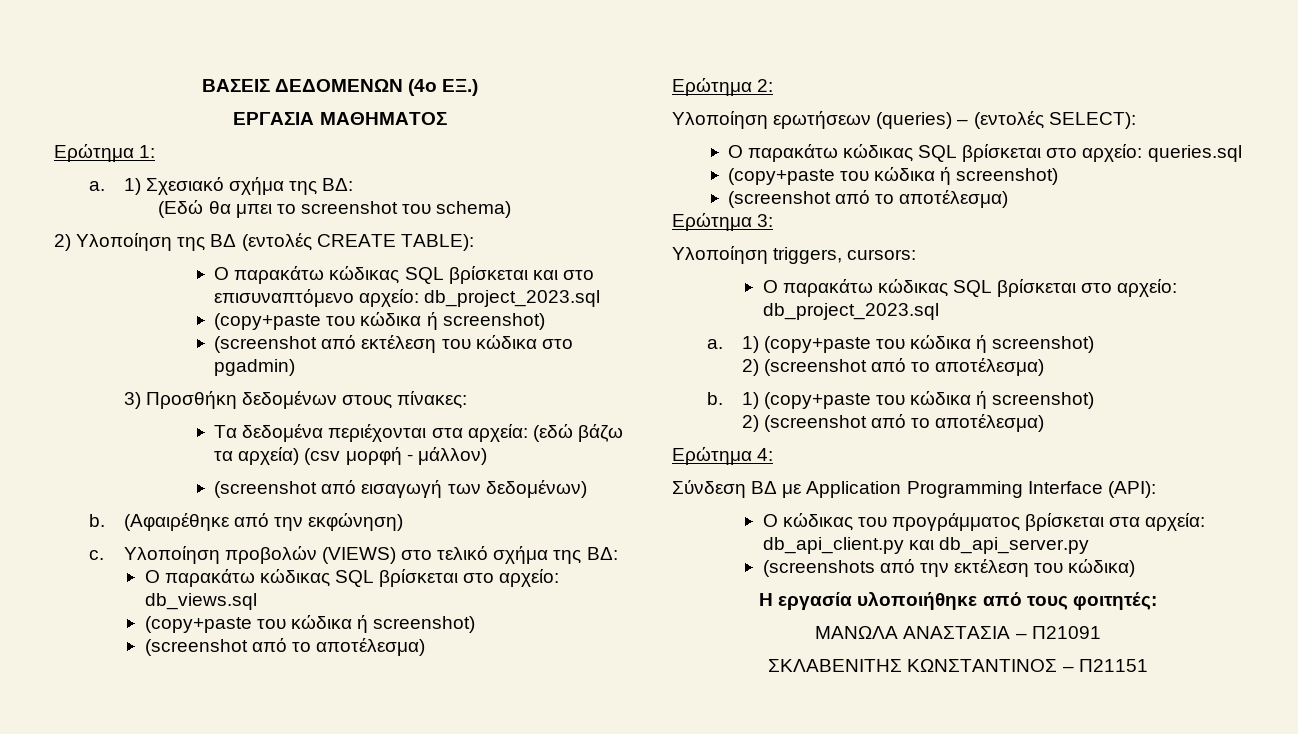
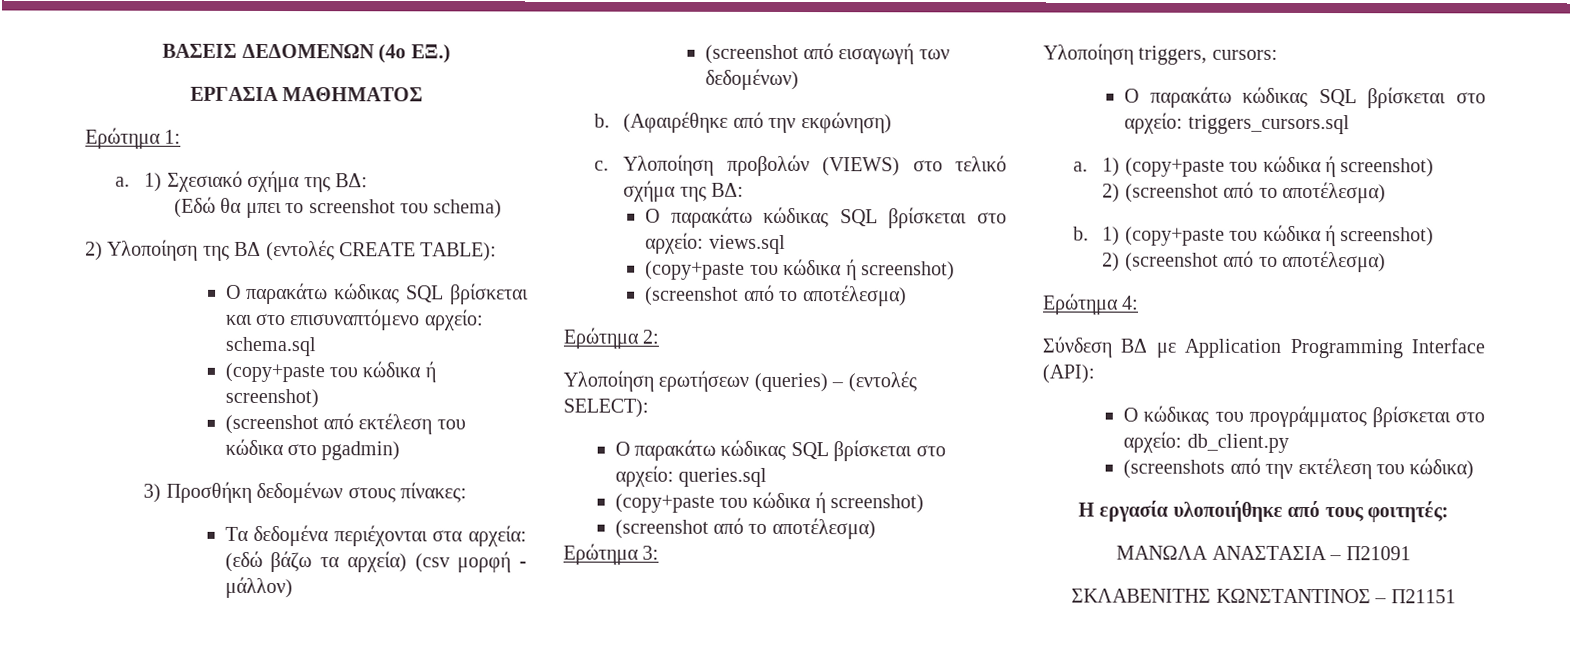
- Ο παρακάτω κώδικας SQL βρίσκεται και στο επισυναπτόμενο αρχείο: db_project_2023.sql
+ Ο παρακάτω κώδικας SQL βρίσκεται και στο επισυναπτόμενο αρχείο: schema.sql
- Ο παρακάτω κώδικας SQL βρίσκεται στο αρχείο: db_views.sql
+ Ο παρακάτω κώδικας SQL βρίσκεται στο αρχείο: views.sql
- Ο παρακάτω κώδικας SQL βρίσκεται στο αρχείο: db_project_2023.sql
+ Ο παρακάτω κώδικας SQL βρίσκεται στο αρχείο: triggers_cursors.sql
- Ο κώδικας του προγράμματος βρίσκεται στα αρχεία: db_api_client.py και db_api_server.py
+ Ο κώδικας του προγράμματος βρίσκεται στο αρχείο: db_client.py

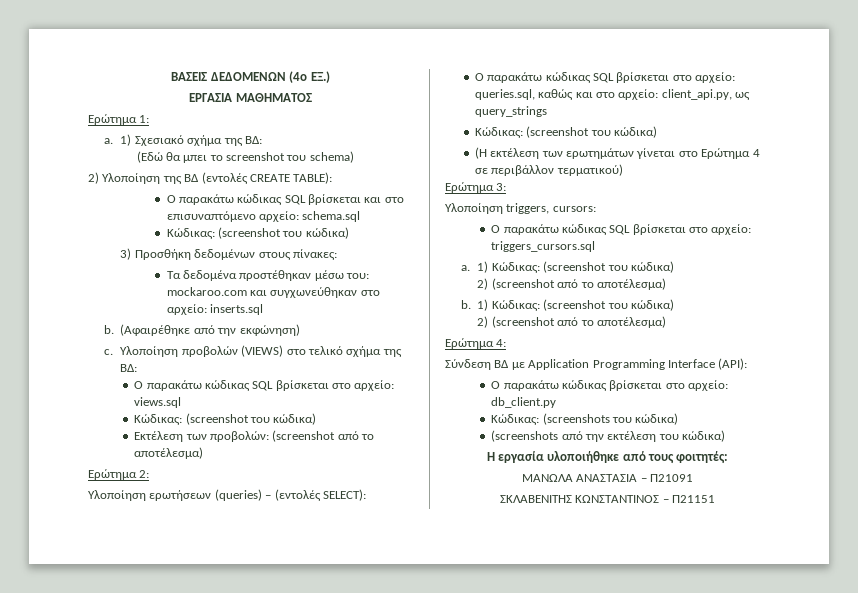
  Ο παρακάτω κώδικας SQL βρίσκεται και στο επισυναπτόμενο αρχείο: schema.sql
- (copy+paste του κώδικα ή screenshot)
- (screenshot από εκτέλεση του κώδικα στο pgadmin)
+ Κώδικας: (screenshot του κώδικα)
- Τα δεδομένα περιέχονται στα αρχεία: (εδώ βάζω τα αρχεία) (csv μορφή - μάλλον)
- (screenshot από εισαγωγή των δεδομένων)
+ Τα δεδομένα προστέθηκαν μέσω του: mockaroo.com και συγχωνεύθηκαν στο αρχείο: inserts.sql
  Ο παρακάτω κώδικας SQL βρίσκεται στο αρχείο: views.sql
- (copy+paste του κώδικα ή screenshot)
- (screenshot από το αποτέλεσμα)
+ Κώδικας: (screenshot του κώδικα)
+ Εκτέλεση των προβολών: (screenshot από το αποτέλεσμα)
- Ο παρακάτω κώδικας SQL βρίσκεται στο αρχείο: queries.sql
- (copy+paste του κώδικα ή screenshot)
- (screenshot από το αποτέλεσμα)
+ Ο παρακάτω κώδικας SQL βρίσκεται στο αρχείο: queries.sql, καθώς και στο αρχείο: client_api.py, ως query_strings
+ Κώδικας: (screenshot του κώδικα)
+ (Η εκτέλεση των ερωτημάτων γίνεται στο Ερώτημα 4 σε περιβάλλον τερματικού)
- a. 1) (copy+paste του κώδικα ή screenshot)
+ a. 1) Κώδικας: (screenshot του κώδικα)
- b. 1) (copy+paste του κώδικα ή screenshot)
+ b. 1) Κώδικας: (screenshot του κώδικα)
- Ο κώδικας του προγράμματος βρίσκεται στο αρχείο: db_client.py
+ Ο παρακάτω κώδικας βρίσκεται στο αρχείο: db_client.py
+ Κώδικας: (screenshots του κώδικα)

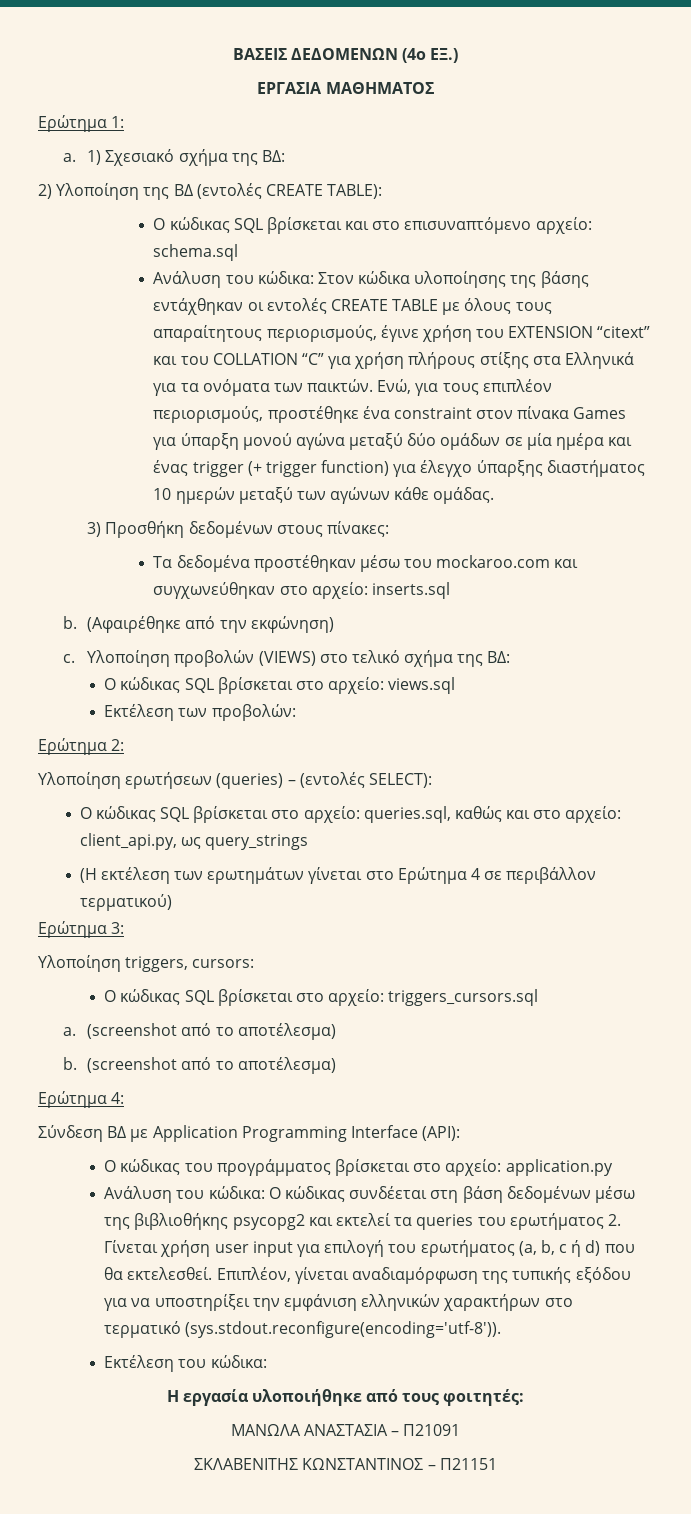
- (Εδώ θα μπει το screenshot του schema)
- Ο παρακάτω κώδικας SQL βρίσκεται και στο επισυναπτόμενο αρχείο: schema.sql
- Κώδικας: (screenshot του κώδικα)
+ Ο κώδικας SQL βρίσκεται και στο επισυναπτόμενο αρχείο: schema.sql
+ Ανάλυση του κώδικα: Στον κώδικα υλοποίησης της βάσης εντάχθηκαν οι εντολές CREATE TABLE με όλους τους απαραίτητους περιορισμούς, έγινε χρήση του EXTENSION “citext” και του COLLATION “C” για χρήση πλήρους στίξης στα Ελληνικά για τα ονόματα των παικτών. Ενώ, για τους επιπλέον περιορισμούς, προστέθηκε ένα constraint στον πίνακα Games για ύπαρξη μονού αγώνα μεταξύ δύο ομάδων σε μία ημέρα και ένας trigger (+ trigger function) για έλεγχο ύπαρξης διαστήματος 10 ημερών μεταξύ των αγώνων κάθε ομάδας.
- Τα δεδομένα προστέθηκαν μέσω του: mockaroo.com και συγχωνεύθηκαν στο αρχείο: inserts.sql
+ Τα δεδομένα προστέθηκαν μέσω του mockaroo.com και συγχωνεύθηκαν στο αρχείο: inserts.sql
- Ο παρακάτω κώδικας SQL βρίσκεται στο αρχείο: views.sql
- Κώδικας: (screenshot του κώδικα)
+ Ο κώδικας SQL βρίσκεται στο αρχείο: views.sql
- Εκτέλεση των προβολών: (screenshot από το αποτέλεσμα)
+ Εκτέλεση των προβολών:
- Ο παρακάτω κώδικας SQL βρίσκεται στο αρχείο: queries.sql, καθώς και στο αρχείο: client_api.py, ως query_strings
- Κώδικας: (screenshot του κώδικα)
+ Ο κώδικας SQL βρίσκεται στο αρχείο: queries.sql, καθώς και στο αρχείο: client_api.py, ως query_strings
- Ο παρακάτω κώδικας SQL βρίσκεται στο αρχείο: triggers_cursors.sql
+ Ο κώδικας SQL βρίσκεται στο αρχείο: triggers_cursors.sql
- a. 1) Κώδικας: (screenshot του κώδικα)
- 2) (screenshot από το αποτέλεσμα)
+ a. (screenshot από το αποτέλεσμα)
- b. 1) Κώδικας: (screenshot του κώδικα)
- 2) (screenshot από το αποτέλεσμα)
+ b. (screenshot από το αποτέλεσμα)
- Ο παρακάτω κώδικας βρίσκεται στο αρχείο: db_client.py
- Κώδικας: (screenshots του κώδικα)
- (screenshots από την εκτέλεση του κώδικα)
+ Ο κώδικας του προγράμματος βρίσκεται στο αρχείο: application.py
+ Ανάλυση του κώδικα: Ο κώδικας συνδέεται στη βάση δεδομένων μέσω της βιβλιοθήκης psycopg2 και εκτελεί τα queries του ερωτήματος 2. Γίνεται χρήση user input για επιλογή του ερωτήματος (a, b, c ή d) που θα εκτελεσθεί. Επιπλέον, γίνεται αναδιαμόρφωση της τυπικής εξόδου για να υποστηρίξει την εμφάνιση ελληνικών χαρακτήρων στο τερματικό (sys.stdout.reconfigure(encoding='utf-8')).
+ Εκτέλεση του κώδικα:

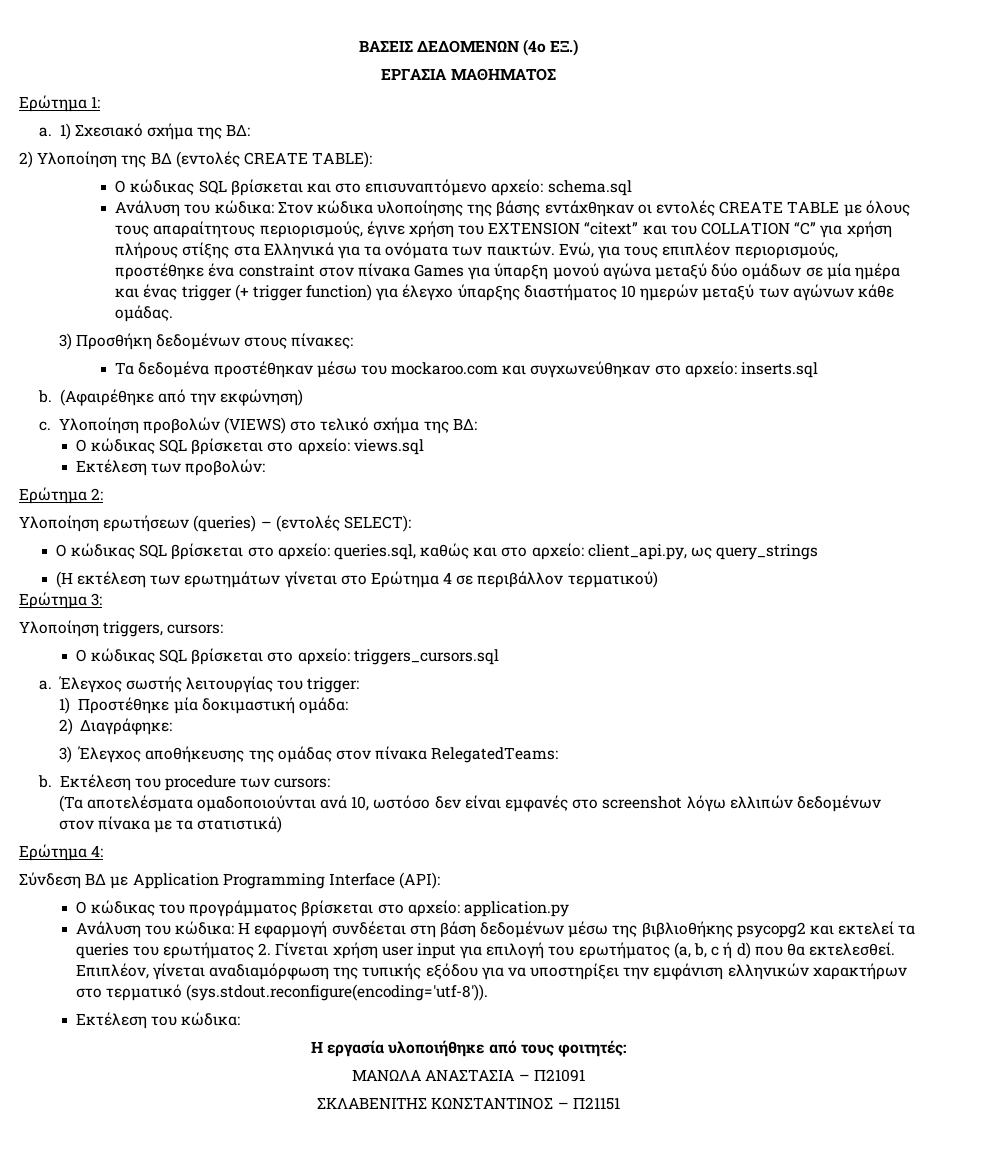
- a. (screenshot από το αποτέλεσμα)
- b. (screenshot από το αποτέλεσμα)
+ a. Έλεγχος σωστής λειτουργίας του trigger:
+ 1) Προστέθηκε μία δοκιμαστική ομάδα:
+ 2) Διαγράφηκε:
+ 3) Έλεγχος αποθήκευσης της ομάδας στον πίνακα RelegatedTeams:
+ b. Εκτέλεση του procedure των cursors:
+ (Τα αποτελέσματα ομαδοποιούνται ανά 10, ωστόσο δεν είναι εμφανές στο screenshot λόγω ελλιπών δεδομένων στον πίνακα με τα στατιστικά)
- Ανάλυση του κώδικα: Ο κώδικας συνδέεται στη βάση δεδομένων μέσω της βιβλιοθήκης psycopg2 και εκτελεί τα queries του ερωτήματος 2. Γίνεται χρήση user input για επιλογή του ερωτήματος (a, b, c ή d) που θα εκτελεσθεί.
+ Ανάλυση του κώδικα: Η εφαρμογή συνδέεται στη βάση δεδομένων μέσω της βιβλιοθήκης psycopg2 και εκτελεί τα queries του ερωτήματος 2. Γίνεται χρήση user input για επιλογή του ερωτήματος (a, b, c ή d) που θα εκτελεσθεί.

